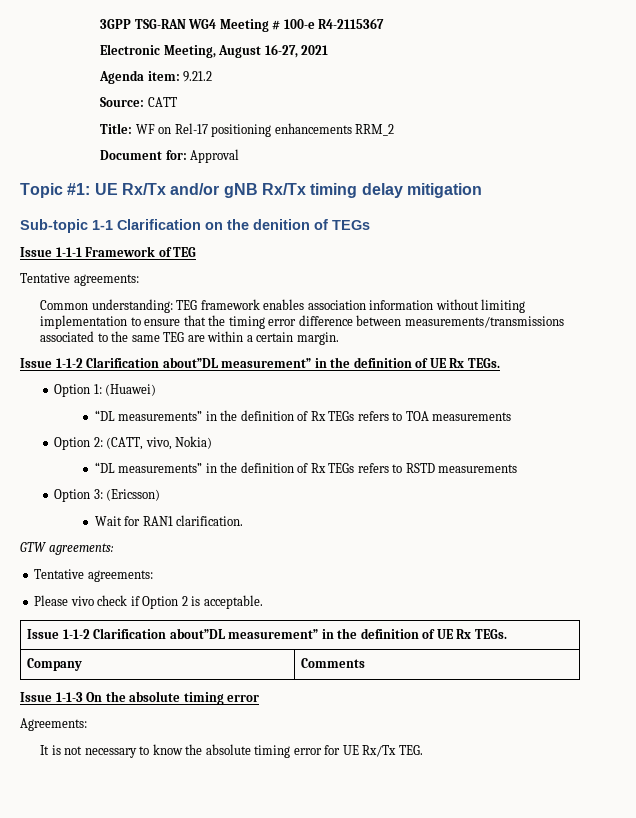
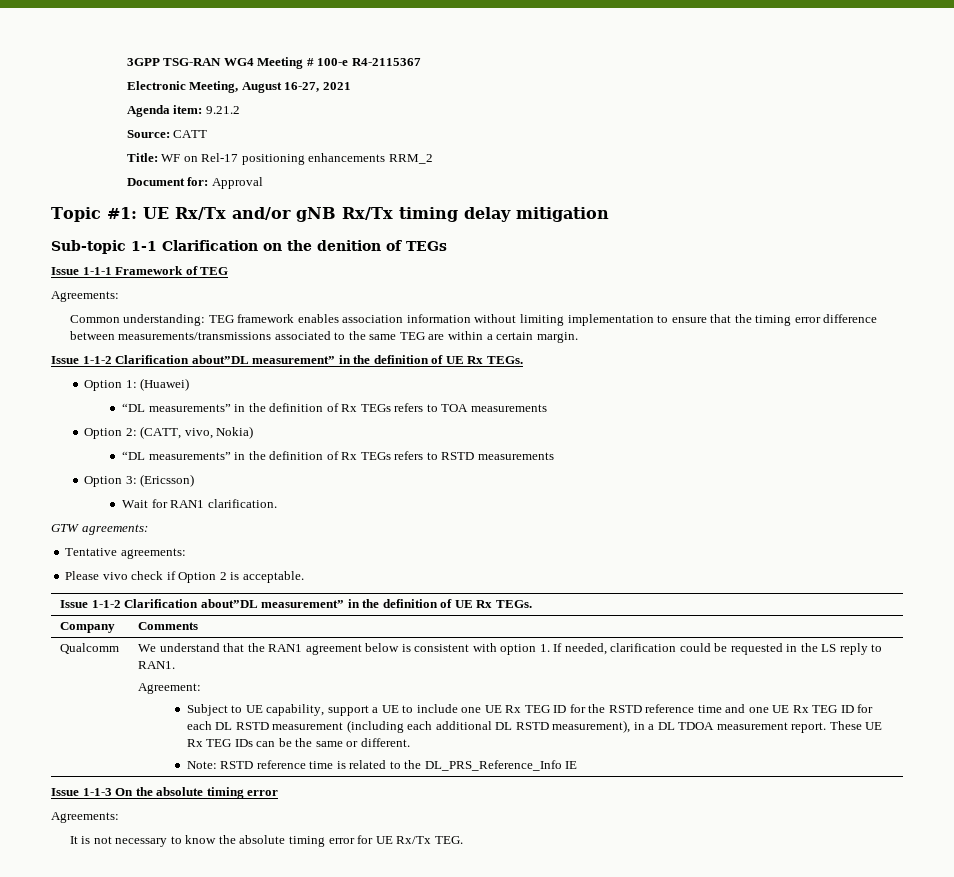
  Issue 1-1-1 Framework of TEG
- Tentative agreements:
+ Agreements:
+ Qualcomm | We understand that the RAN1 agreement below is consistent with option 1. If needed, clarification could be requested in the LS reply to RAN1.
+ Agreement:
+ Subject to UE capability, support a UE to include one UE Rx TEG ID for the RSTD reference time and one UE Rx TEG ID for each DL RSTD measurement (including each additional DL RSTD measurement), in a DL TDOA measurement report. These UE Rx TEG IDs can be the same or different.
+ Note: RSTD reference time is related to the DL_PRS_Reference_Info IE

